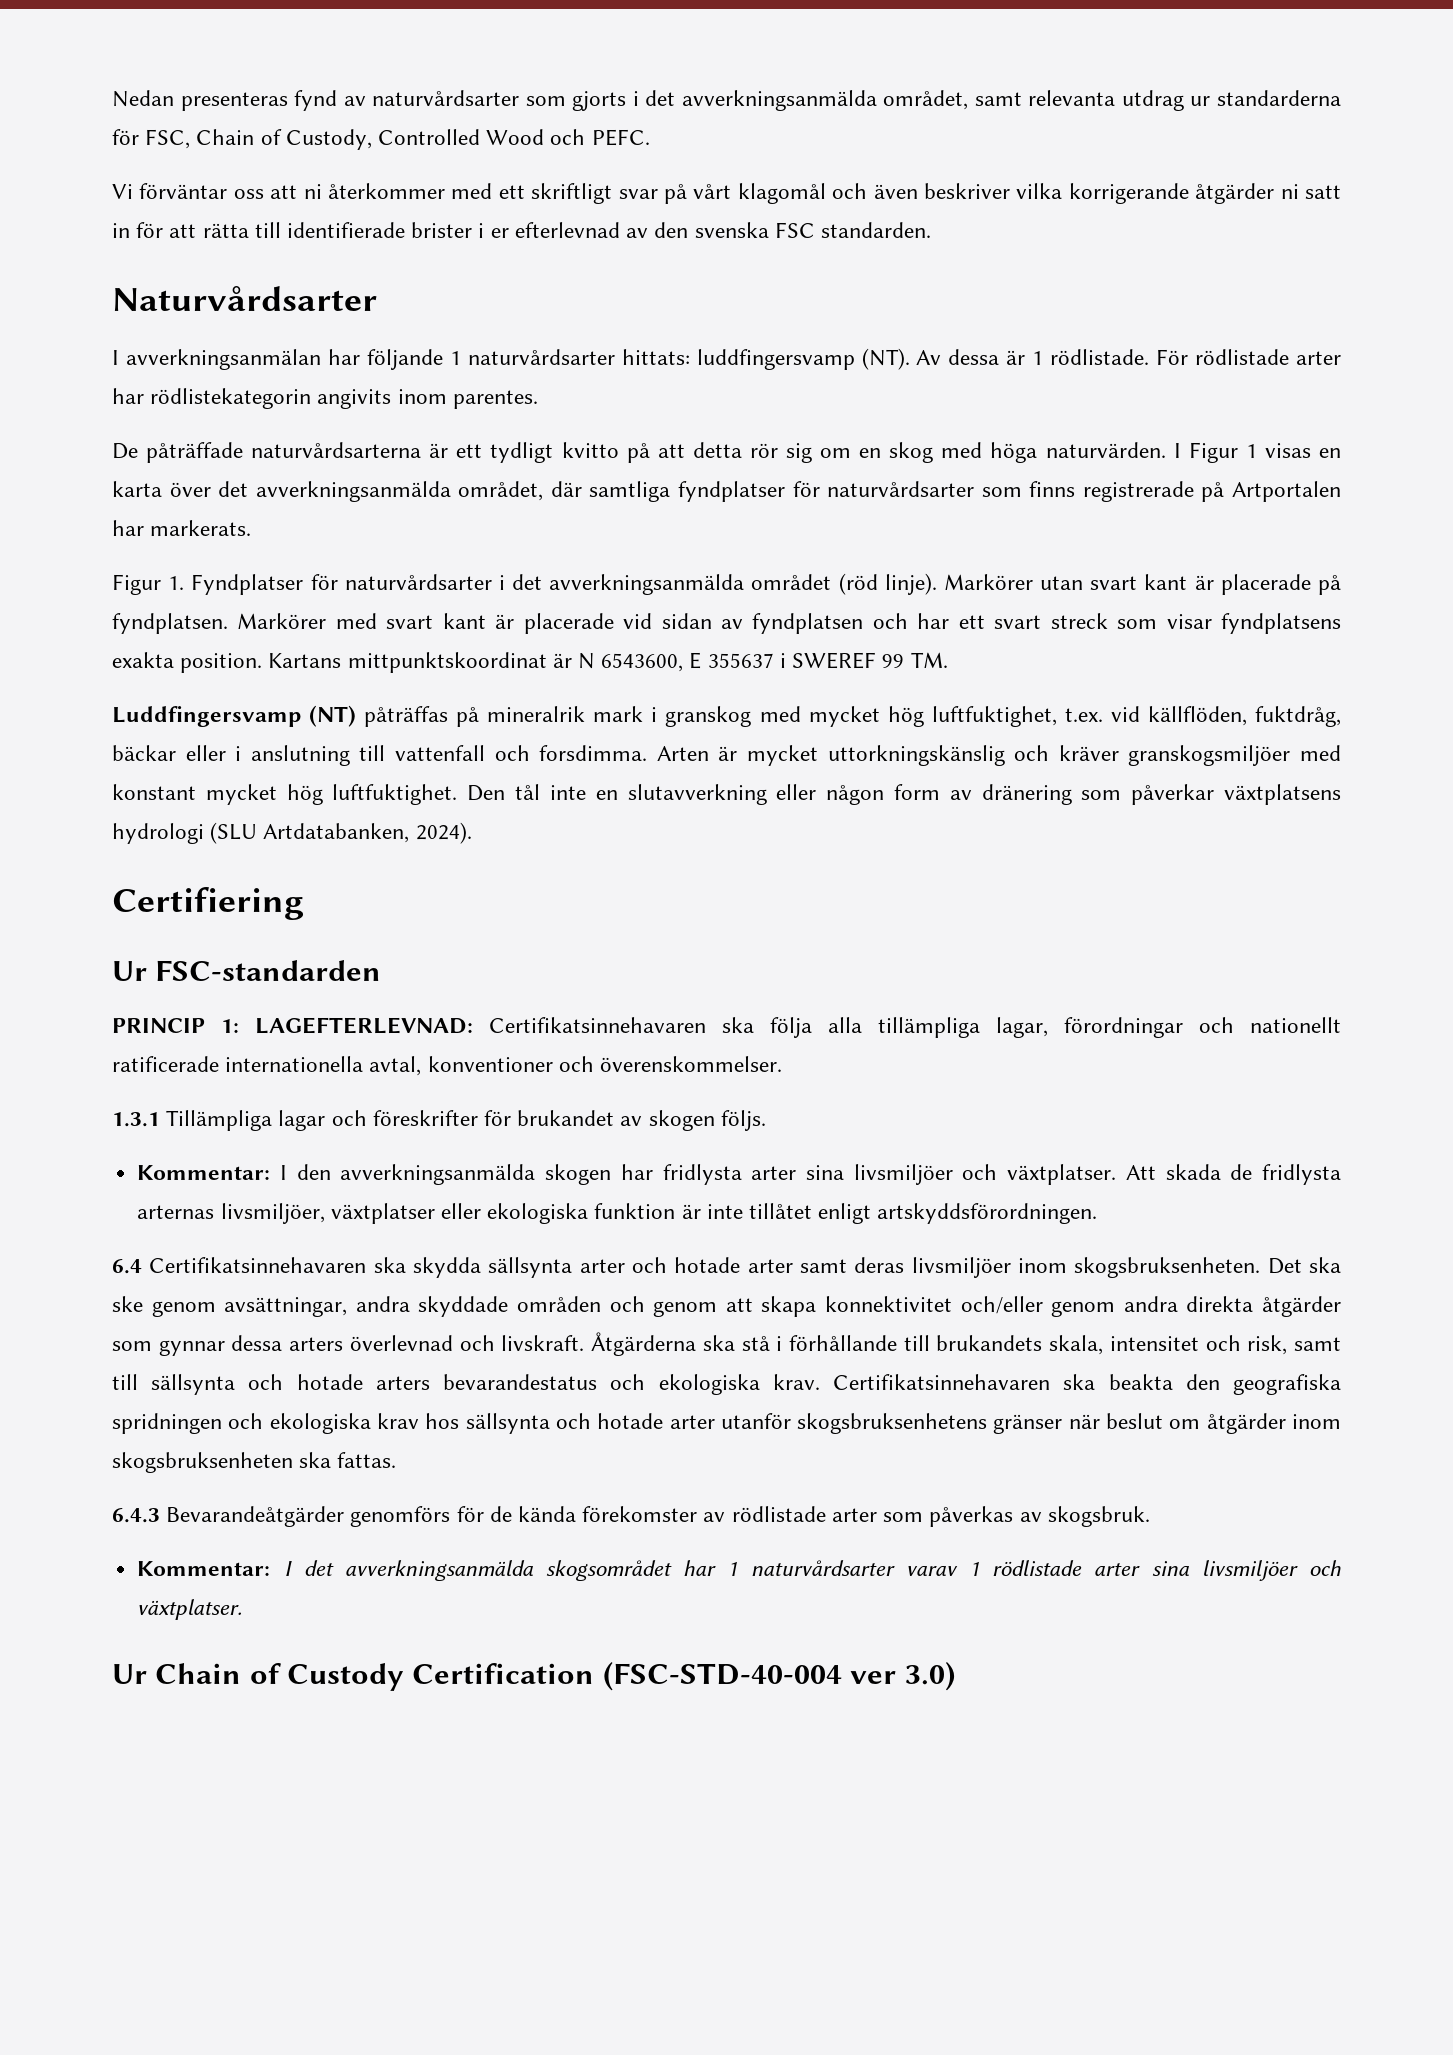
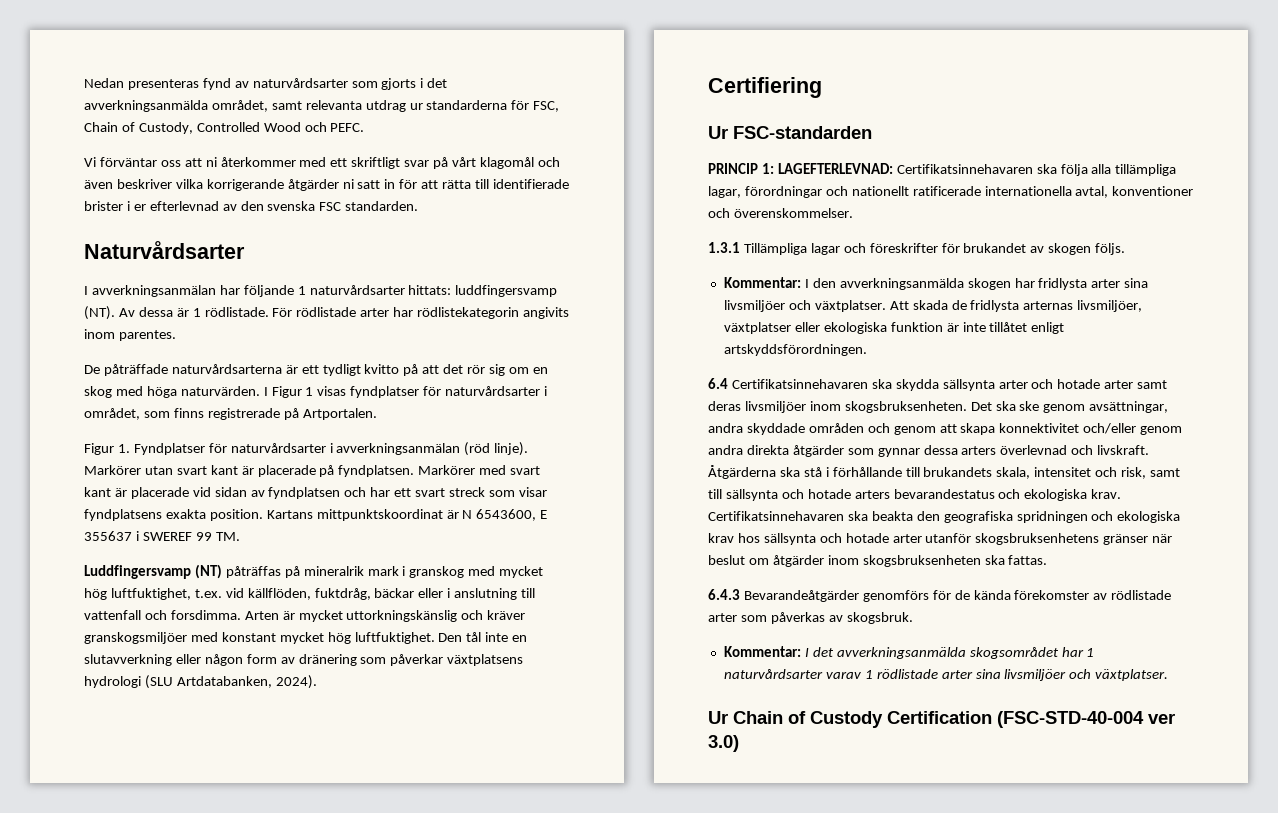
- De påträffade naturvårdsarterna är ett tydligt kvitto på att detta rör sig om en skog med höga naturvärden.
+ De påträffade naturvårdsarterna är ett tydligt kvitto på att det rör sig om en skog med höga naturvärden.
- I Figur 1 visas en karta över det avverkningsanmälda området, där samtliga fyndplatser för naturvårdsarter som finns registrerade på Artportalen har markerats.
+ I Figur 1 visas fyndplatser för naturvårdsarter i området, som finns registrerade på Artportalen.
- Figur 1. Fyndplatser för naturvårdsarter i det avverkningsanmälda området (röd linje).
+ Figur 1. Fyndplatser för naturvårdsarter i avverkningsanmälan (röd linje).

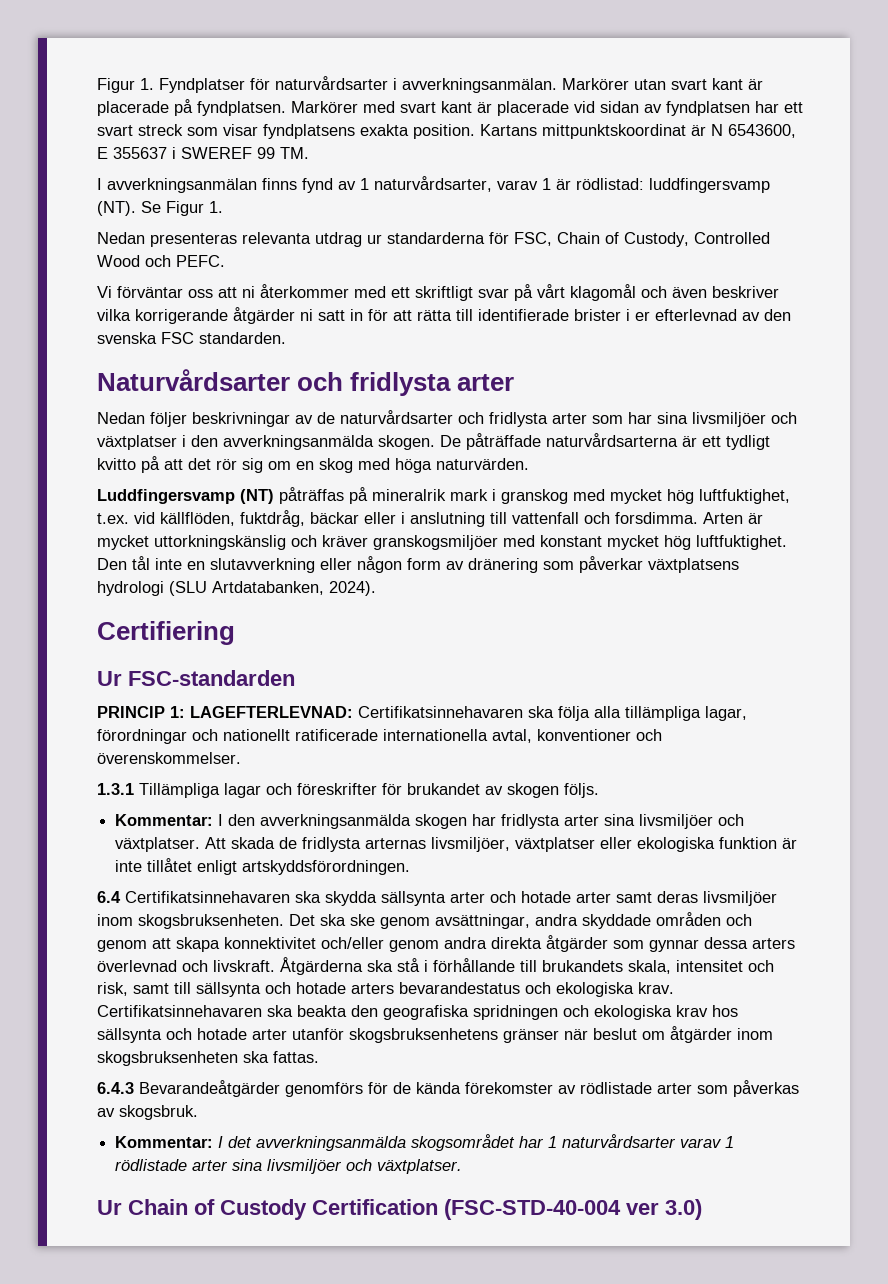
- Nedan presenteras fynd av naturvårdsarter som gjorts i det avverkningsanmälda området, samt relevanta utdrag ur standarderna för FSC, Chain of Custody, Controlled Wood och PEFC.
+ Figur 1. Fyndplatser för naturvårdsarter i avverkningsanmälan. Markörer utan svart kant är placerade på fyndplatsen. Markörer med svart kant är placerade vid sidan av fyndplatsen har ett svart streck som visar fyndplatsens exakta position. Kartans mittpunktskoordinat är N 6543600, E 355637 i SWEREF 99 TM.
+ I avverkningsanmälan finns fynd av 1 naturvårdsarter, varav 1 är rödlistad: luddfingersvamp (NT). Se Figur 1.
+ Nedan presenteras relevanta utdrag ur standarderna för FSC, Chain of Custody, Controlled Wood och PEFC.
- Naturvårdsarter
- I avverkningsanmälan har följande 1 naturvårdsarter hittats: luddfingersvamp (NT). Av dessa är 1 rödlistade. För rödlistade arter har rödlistekategorin angivits inom parentes.
- De påträffade naturvårdsarterna är ett tydligt kvitto på att det rör sig om en skog med höga naturvärden. I Figur 1 visas fyndplatser för naturvårdsarter i området, som finns registrerade på Artportalen.
- Figur 1. Fyndplatser för naturvårdsarter i avverkningsanmälan (röd linje). Markörer utan svart kant är placerade på fyndplatsen. Markörer med svart kant är placerade vid sidan av fyndplatsen och har ett svart streck som visar fyndplatsens exakta position. Kartans mittpunktskoordinat är N 6543600, E 355637 i SWEREF 99 TM.
+ Naturvårdsarter och fridlysta arter
+ Nedan följer beskrivningar av de naturvårdsarter och fridlysta arter som har sina livsmiljöer och växtplatser i den avverkningsanmälda skogen. De påträffade naturvårdsarterna är ett tydligt kvitto på att det rör sig om en skog med höga naturvärden.

